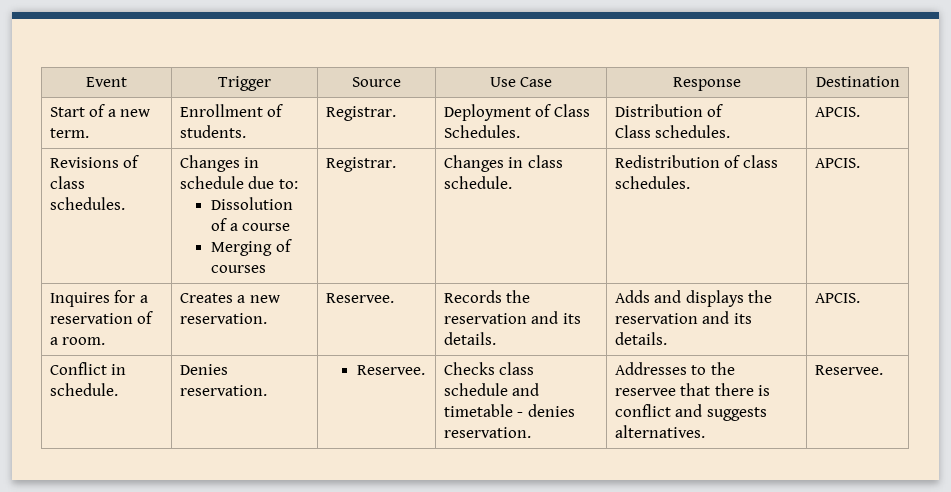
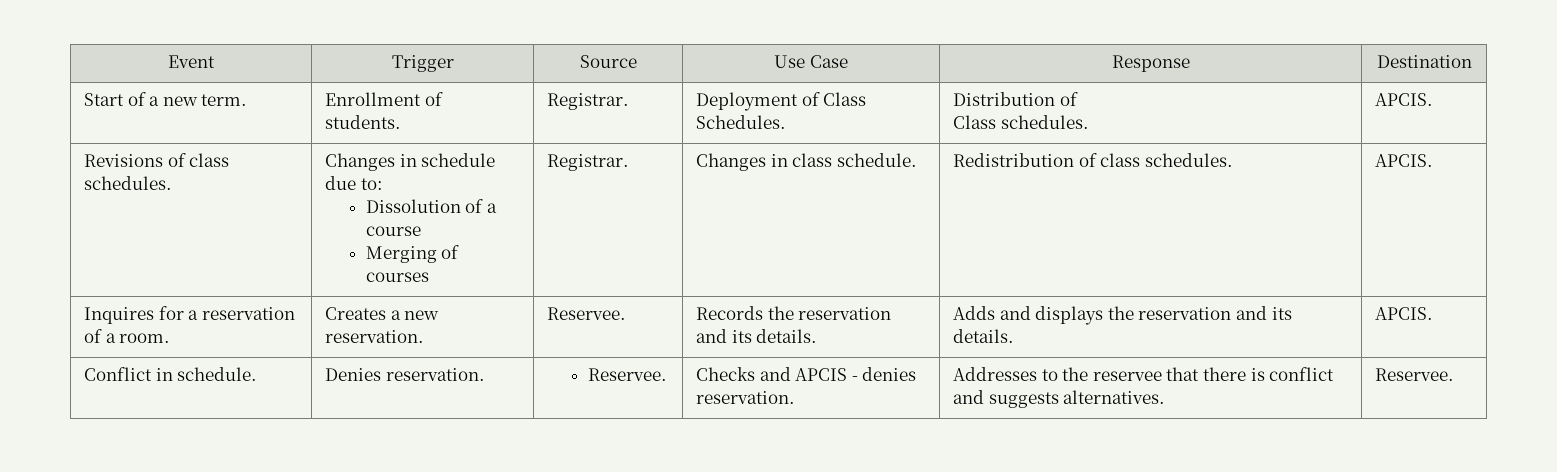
- Conflict in schedule. | Denies reservation. | Reservee. | Checks class schedule and timetable - denies reservation. | Addresses to the reservee that there is conflict and suggests alternatives. | Reservee.
+ Conflict in schedule. | Denies reservation. | Reservee. | Checks and APCIS - denies reservation. | Addresses to the reservee that there is conflict and suggests alternatives. | Reservee.

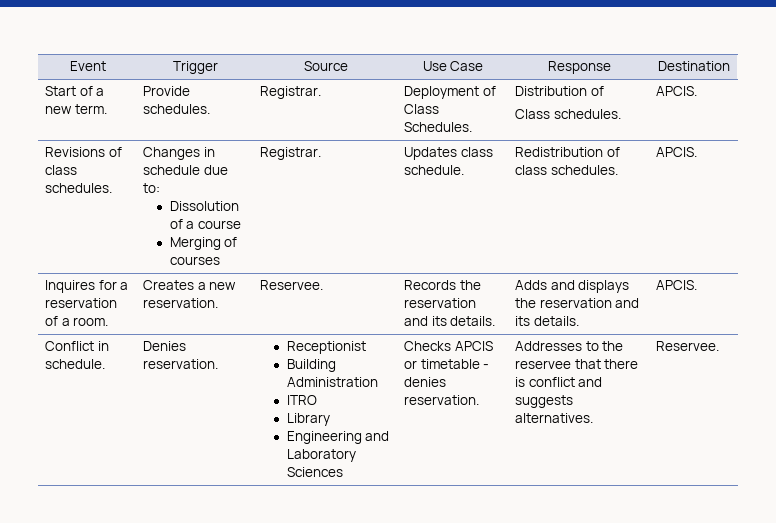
- Start of a new term. | Enrollment of students. | Registrar. | Deployment of Class Schedules. | Distribution of
+ Start of a new term. | Provide schedules. | Registrar. | Deployment of Class Schedules. | Distribution of
  Revisions of class schedules. | Changes in schedule due to:
  Dissolution of a course
- Merging of courses | Registrar. | Changes in class schedule. | Redistribution of class schedules. | APCIS.
+ Merging of courses | Registrar. | Updates class schedule. | Redistribution of class schedules. | APCIS.
- Conflict in schedule. | Denies reservation. | Reservee. | Checks and APCIS - denies reservation. | Addresses to the reservee that there is conflict and suggests alternatives. | Reservee.
+ Conflict in schedule. | Denies reservation. | Receptionist
+ Building Administration
+ ITRO
+ Library
+ Engineering and Laboratory Sciences | Checks APCIS or timetable - denies reservation. | Addresses to the reservee that there is conflict and suggests alternatives. | Reservee.

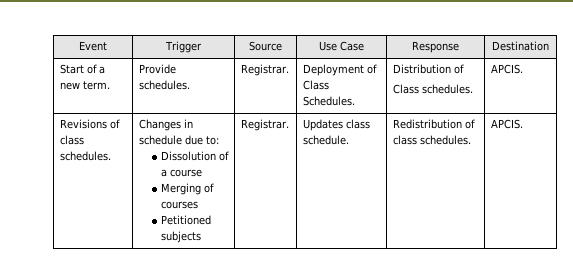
  Revisions of class schedules. | Changes in schedule due to:
  Dissolution of a course
- Merging of courses | Registrar. | Updates class schedule. | Redistribution of class schedules. | APCIS.
+ Merging of courses
+ Petitioned subjects | Registrar. | Updates class schedule. | Redistribution of class schedules. | APCIS.
- Inquires for a reservation of a room. | Creates a new reservation. | Reservee. | Records the reservation and its details. | Adds and displays the reservation and its details. | APCIS.
- Conflict in schedule. | Denies reservation. | Receptionist
- Building Administration
- ITRO
- Library
- Engineering and Laboratory Sciences | Checks APCIS or timetable - denies reservation. | Addresses to the reservee that there is conflict and suggests alternatives. | Reservee.

